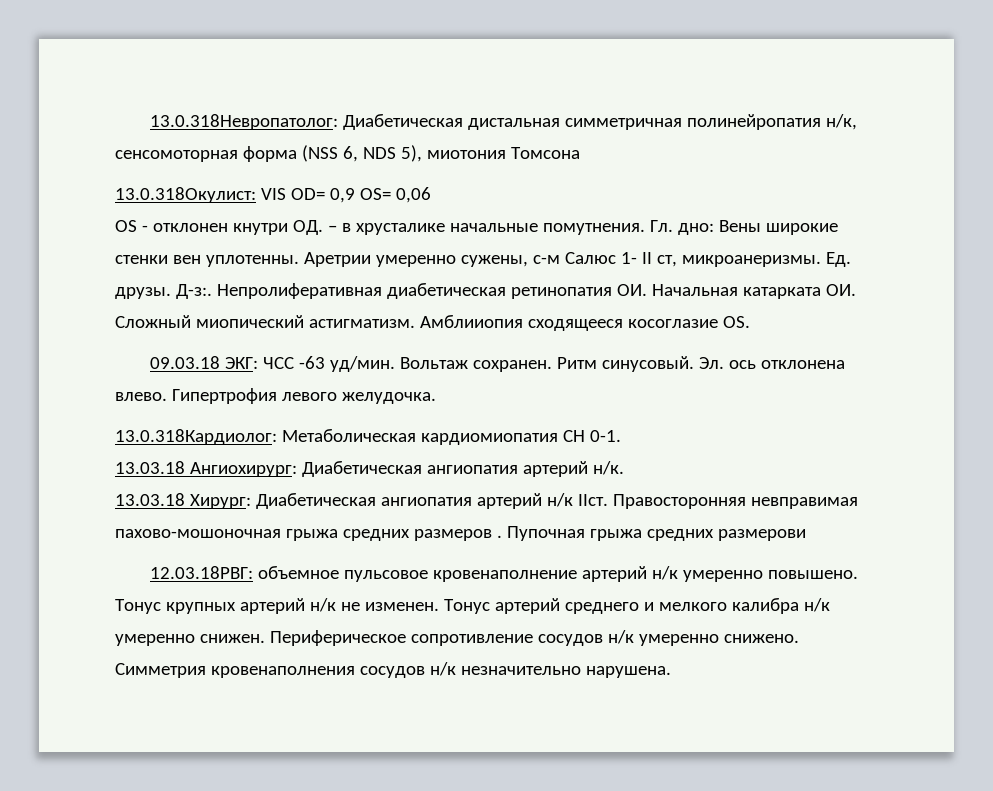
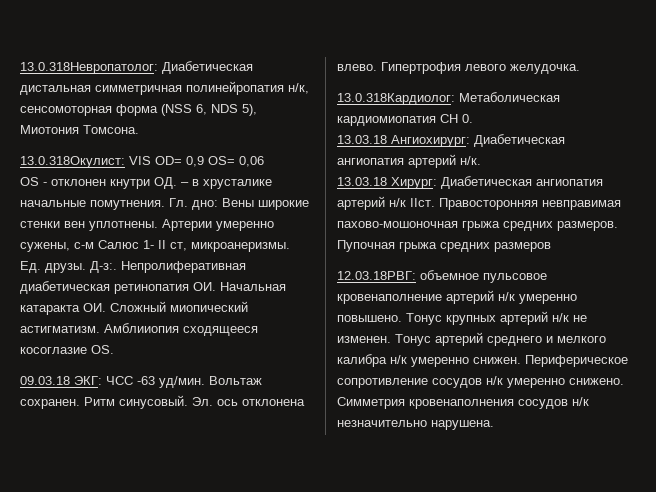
- 13.0.318Невропатолог: Диабетическая дистальная симметричная полинейропатия н/к, сенсомоторная форма (NSS 6, NDS 5), миотония Томсона
+ 13.0.318Невропатолог: Диабетическая дистальная симметричная полинейропатия н/к, сенсомоторная форма (NSS 6, NDS 5), Миотония Томсона.
- Гл. дно: Вены широкие стенки вен уплотенны. Аретрии умеренно сужены, с-м Салюс 1- II ст, микроанеризмы.
+ Гл. дно: Вены широкие стенки вен уплотнены. Артерии умеренно сужены, с-м Салюс 1- II ст, микроанеризмы.
- Непролиферативная диабетическая ретинопатия ОИ. Начальная катарката ОИ. Сложный миопический астигматизм.
+ Непролиферативная диабетическая ретинопатия ОИ. Начальная катаракта ОИ. Сложный миопический астигматизм.
- 13.0.318Кардиолог: Метаболическая кардиомиопатия СН 0-1.
+ 13.0.318Кардиолог: Метаболическая кардиомиопатия СН 0.
- Правосторонняя невправимая пахово-мошоночная грыжа средних размеров .
+ Правосторонняя невправимая пахово-мошоночная грыжа средних размеров.
- Пупочная грыжа средних размерови
+ Пупочная грыжа средних размеров

